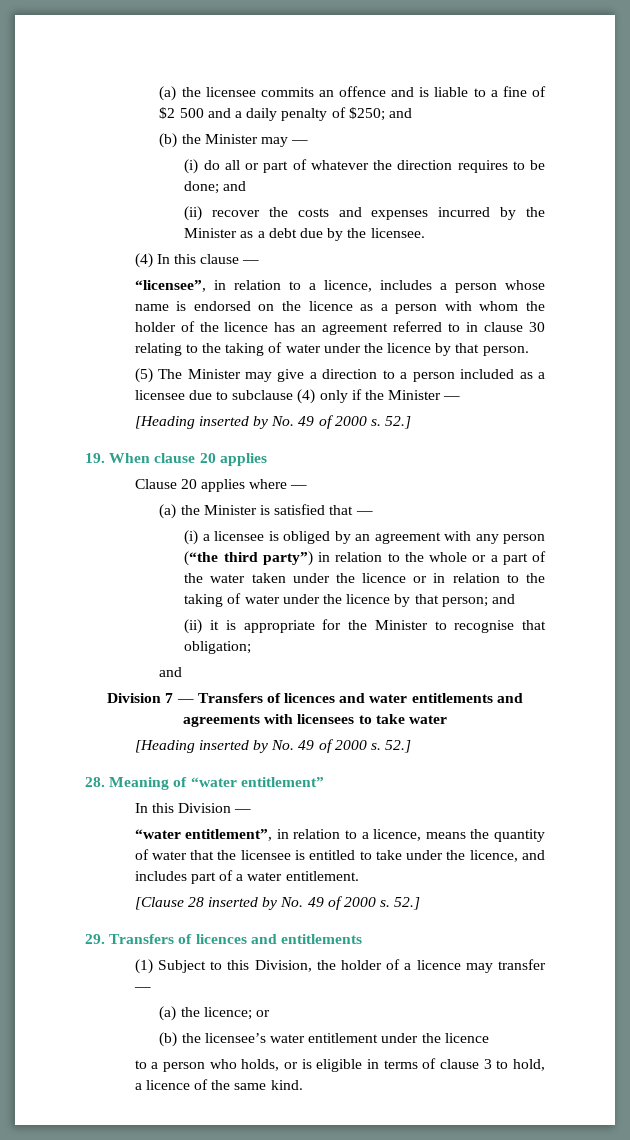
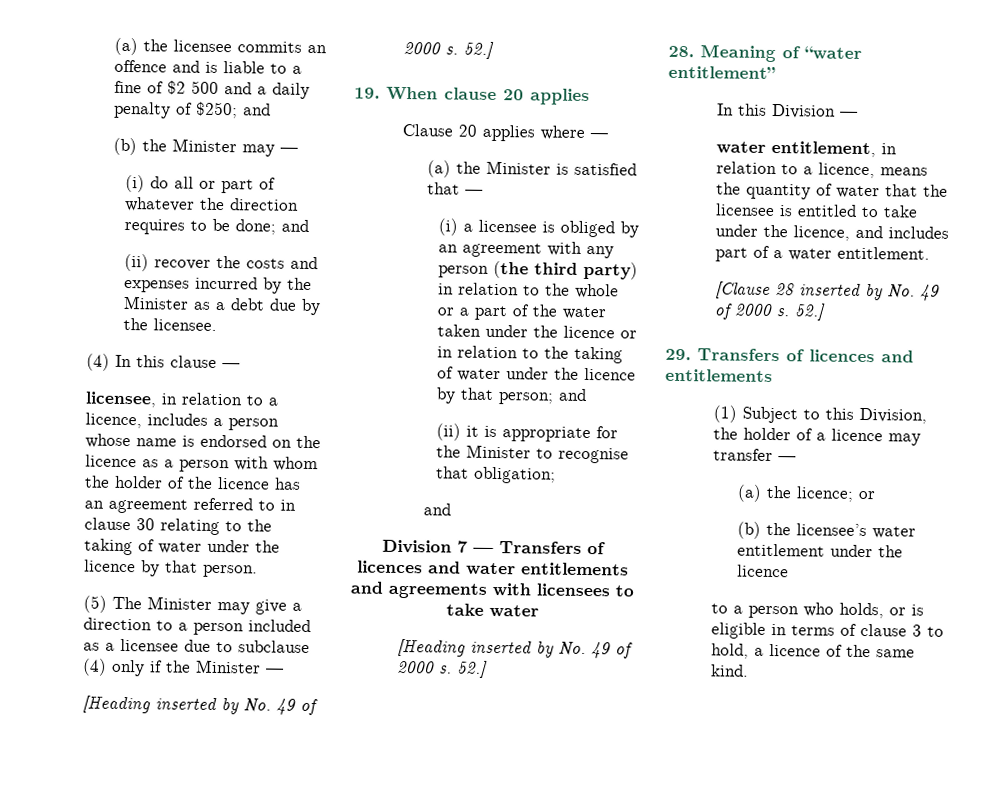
- “licensee”, in relation to a licence, includes a person whose name is endorsed on the licence as a person with whom the holder of the licence has an agreement referred to in clause 30 relating to the taking of water under the licence by that person.
+ licensee, in relation to a licence, includes a person whose name is endorsed on the licence as a person with whom the holder of the licence has an agreement referred to in clause 30 relating to the taking of water under the licence by that person.
- (i) a licensee is obliged by an agreement with any person (“the third party”) in relation to the whole or a part of the water taken under the licence or in relation to the taking of water under the licence by that person; and
+ (i) a licensee is obliged by an agreement with any person (the third party) in relation to the whole or a part of the water taken under the licence or in relation to the taking of water under the licence by that person; and
- “water entitlement”, in relation to a licence, means the quantity of water that the licensee is entitled to take under the licence, and includes part of a water entitlement.
+ water entitlement, in relation to a licence, means the quantity of water that the licensee is entitled to take under the licence, and includes part of a water entitlement.

